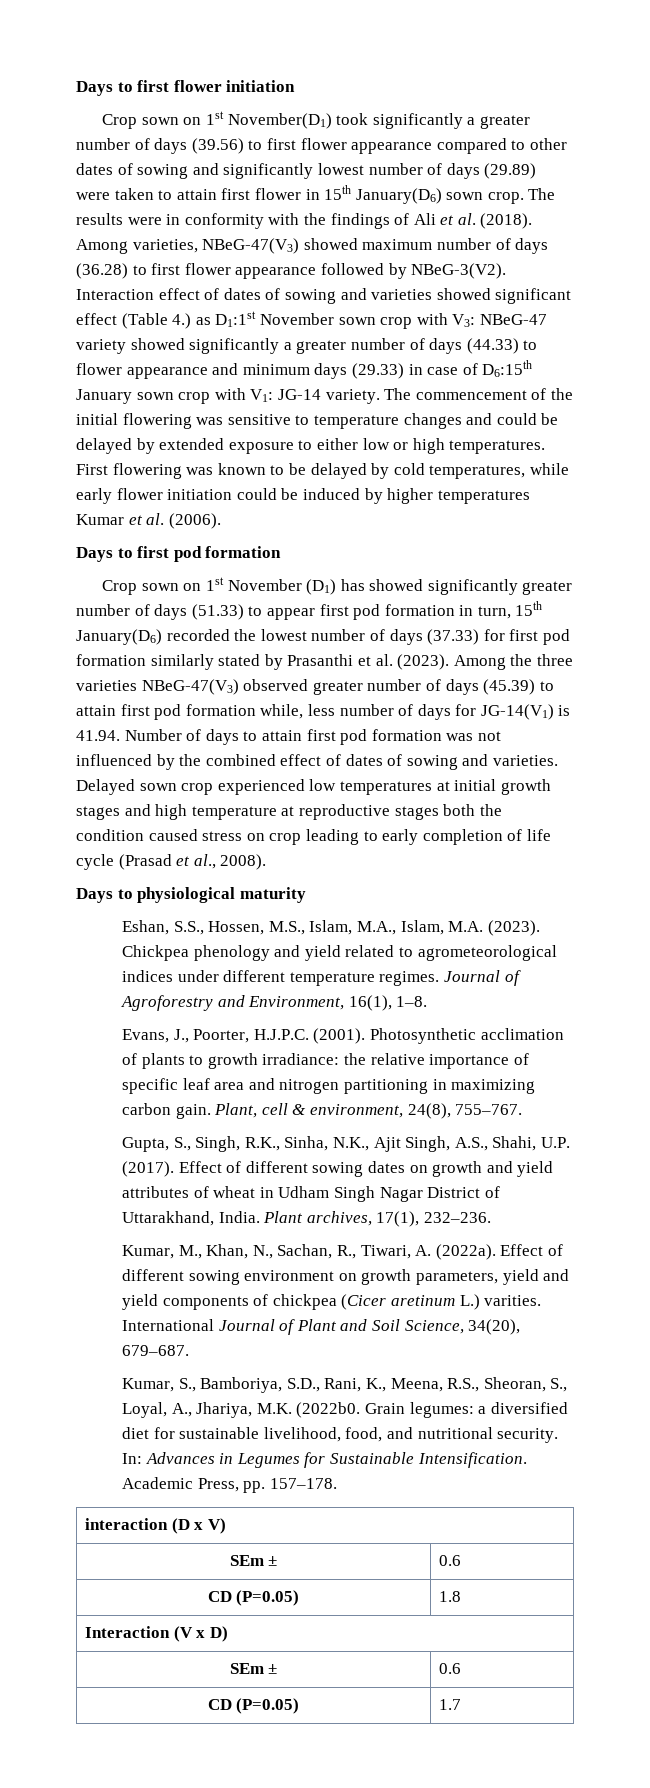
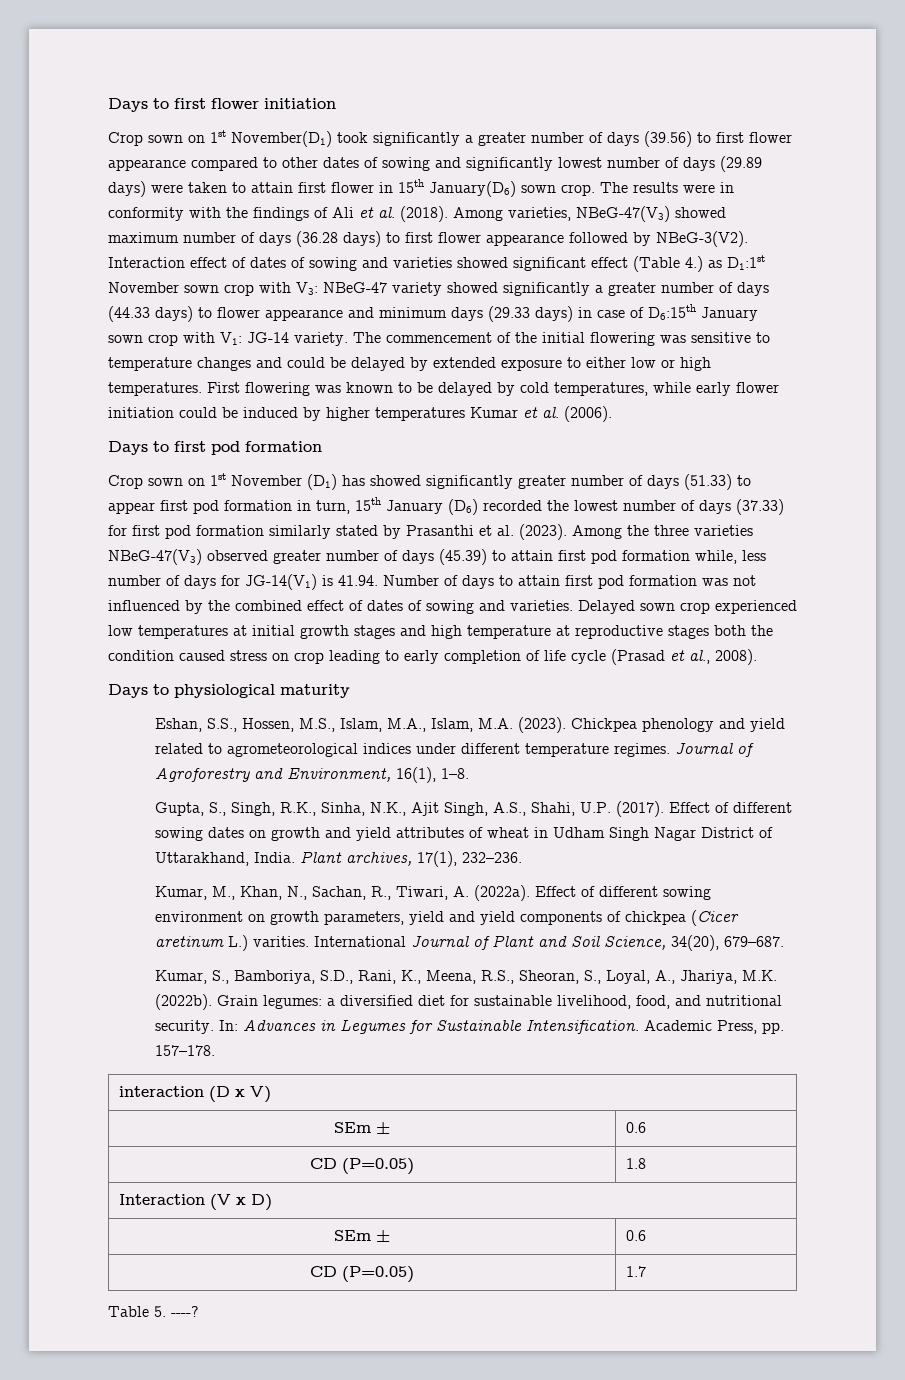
- Crop sown on 1st November(D1) took significantly a greater number of days (39.56) to first flower appearance compared to other dates of sowing and significantly lowest number of days (29.89) were taken to attain first flower in 15th January(D6) sown crop.
+ Crop sown on 1st November(D1) took significantly a greater number of days (39.56) to first flower appearance compared to other dates of sowing and significantly lowest number of days (29.89 days) were taken to attain first flower in 15th January(D6) sown crop.
- Among varieties, NBeG-47(V3) showed maximum number of days (36.28) to first flower appearance followed by NBeG-3(V2).
+ Among varieties, NBeG-47(V3) showed maximum number of days (36.28 days) to first flower appearance followed by NBeG-3(V2).
- Interaction effect of dates of sowing and varieties showed significant effect (Table 4.) as D1:1st November sown crop with V3: NBeG-47 variety showed significantly a greater number of days (44.33) to flower appearance and minimum days (29.33) in case of D6:15th January sown crop with V1: JG-14 variety.
+ Interaction effect of dates of sowing and varieties showed significant effect (Table 4.) as D1:1st November sown crop with V3: NBeG-47 variety showed significantly a greater number of days (44.33 days) to flower appearance and minimum days (29.33 days) in case of D6:15th January sown crop with V1: JG-14 variety.
- Crop sown on 1st November (D1) has showed significantly greater number of days (51.33) to appear first pod formation in turn, 15th January(D6) recorded the lowest number of days (37.33) for first pod formation similarly stated by Prasanthi et al. (2023).
+ Crop sown on 1st November (D1) has showed significantly greater number of days (51.33) to appear first pod formation in turn, 15th January (D6) recorded the lowest number of days (37.33) for first pod formation similarly stated by Prasanthi et al. (2023).
- Evans, J., Poorter, H.J.P.C. (2001). Photosynthetic acclimation of plants to growth irradiance: the relative importance of specific leaf area and nitrogen partitioning in maximizing carbon gain. Plant, cell & environment, 24(8), 755–767.
- Kumar, S., Bamboriya, S.D., Rani, K., Meena, R.S., Sheoran, S., Loyal, A., Jhariya, M.K. (2022b0.
+ Kumar, S., Bamboriya, S.D., Rani, K., Meena, R.S., Sheoran, S., Loyal, A., Jhariya, M.K. (2022b).
+ Table 5. ----?

